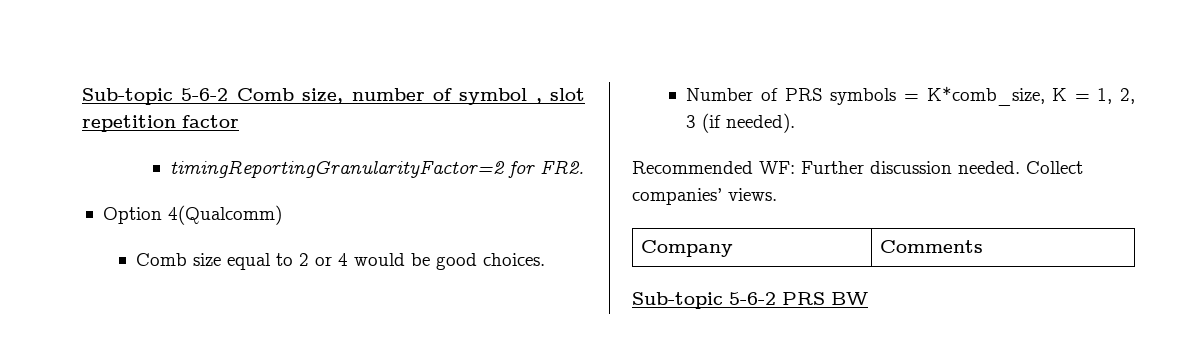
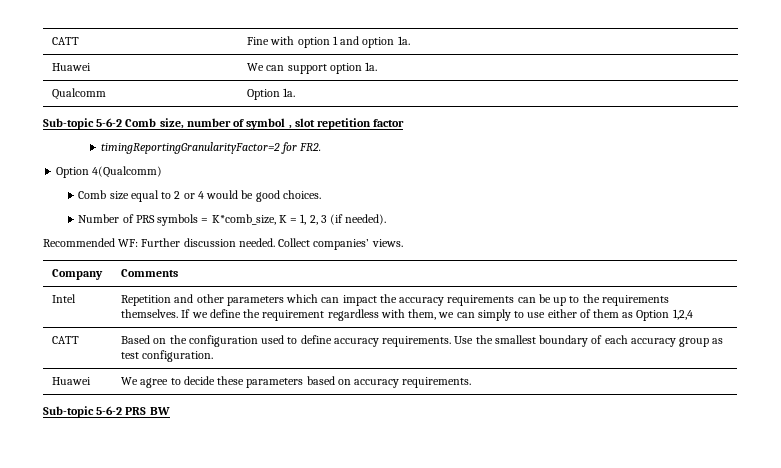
+ CATT | Fine with option 1 and option 1a.
+ Huawei | We can support option 1a.
+ Qualcomm | Option 1a.
+ Intel | Repetition and other parameters which can impact the accuracy requirements can be up to the requirements themselves. If we define the requirement regardless with them, we can simply to use either of them as Option 1,2,4
+ CATT | Based on the configuration used to define accuracy requirements. Use the smallest boundary of each accuracy group as test configuration.
+ Huawei | We agree to decide these parameters based on accuracy requirements.

